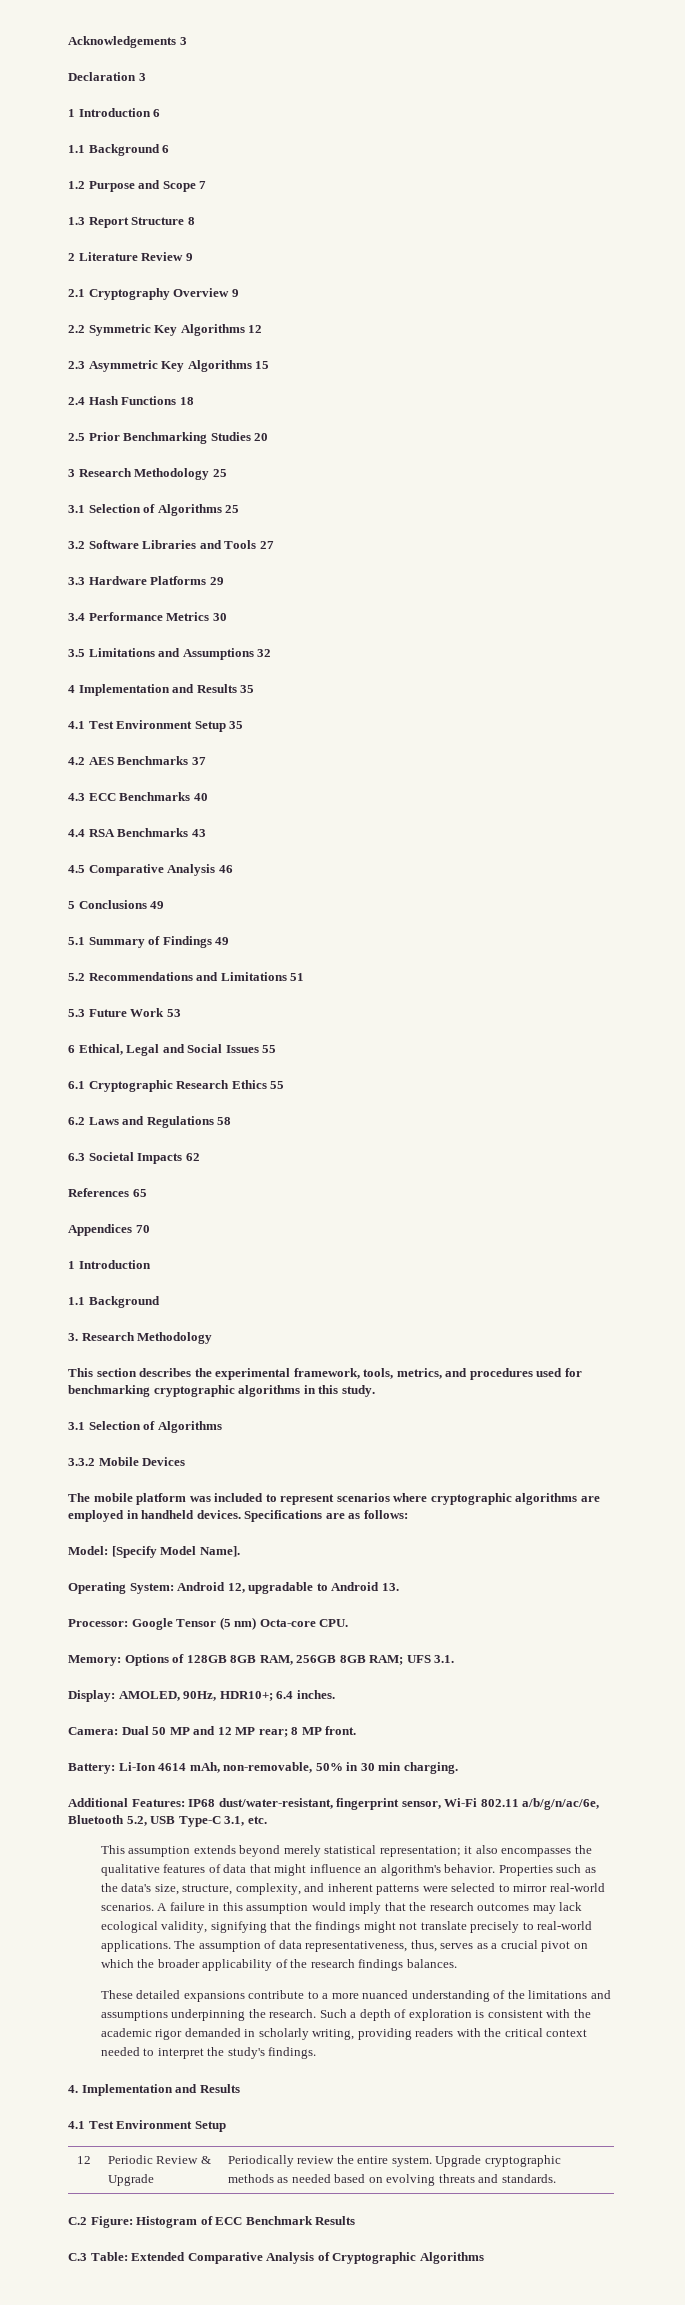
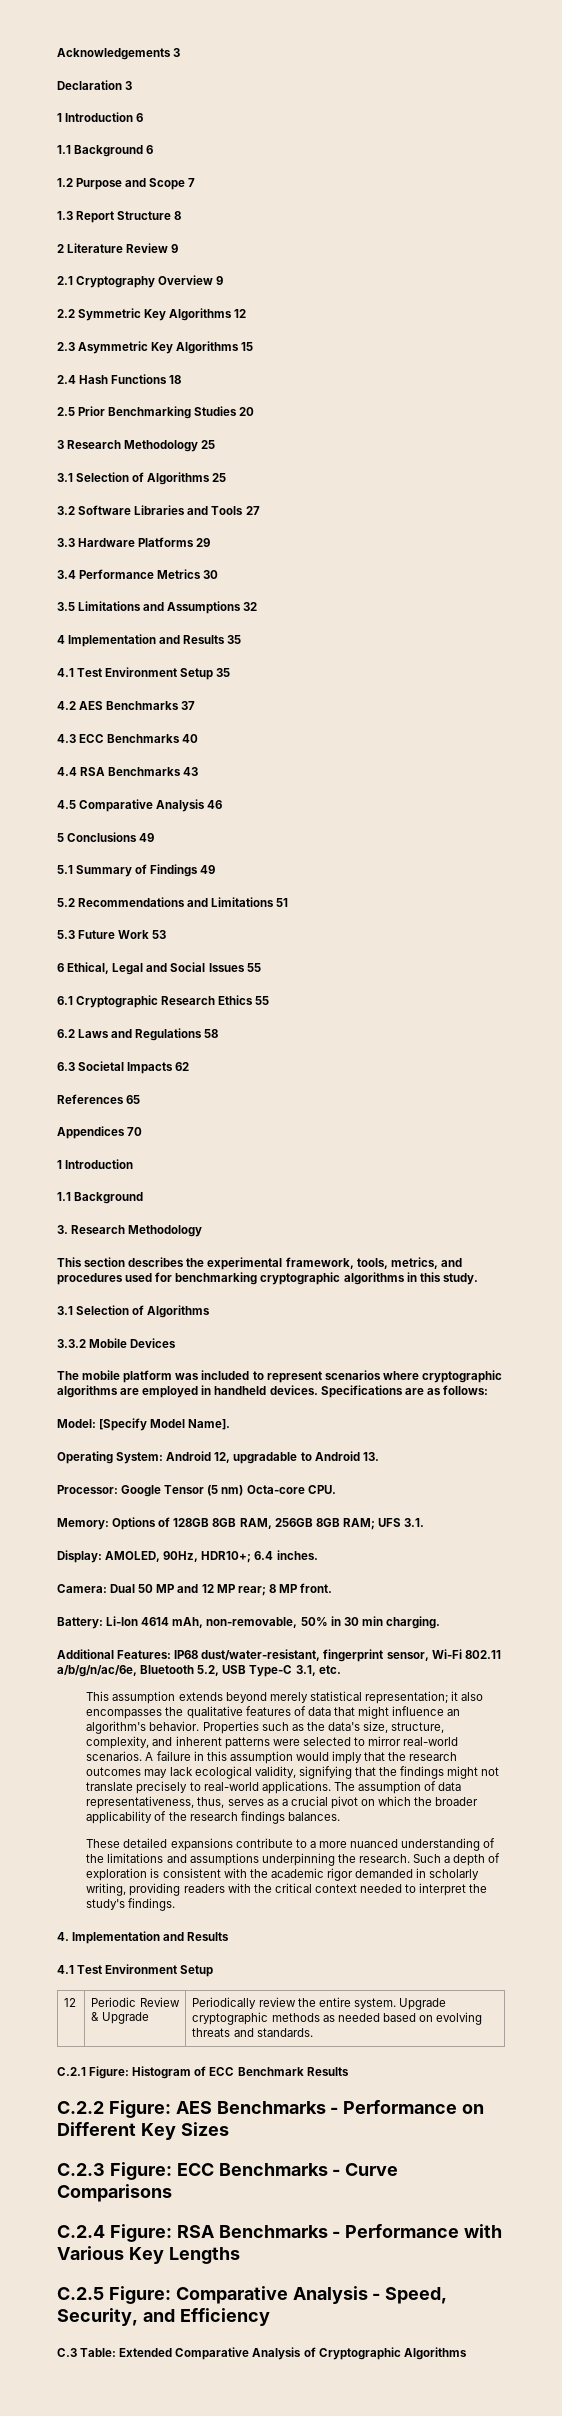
- C.2 Figure: Histogram of ECC Benchmark Results
+ C.2.1 Figure: Histogram of ECC Benchmark Results
+ C.2.2 Figure: AES Benchmarks - Performance on Different Key Sizes
+ C.2.3 Figure: ECC Benchmarks - Curve Comparisons
+ C.2.4 Figure: RSA Benchmarks - Performance with Various Key Lengths
+ C.2.5 Figure: Comparative Analysis - Speed, Security, and Efficiency

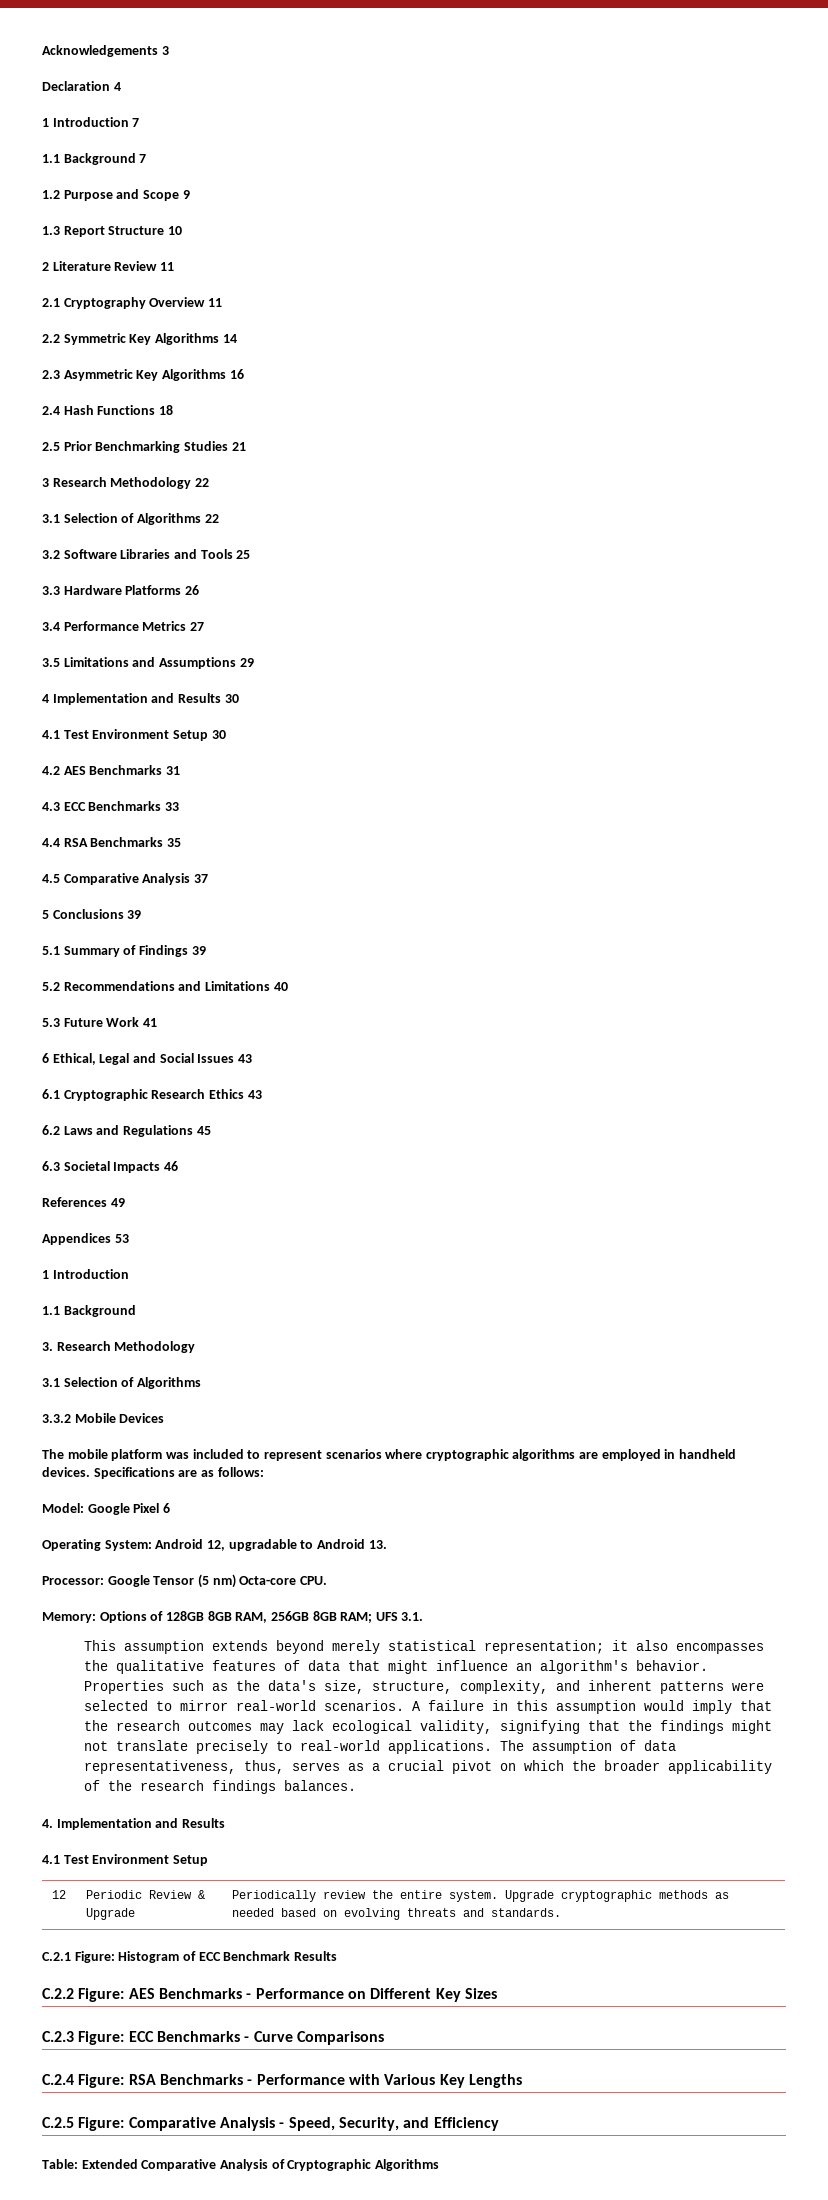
- Declaration 3
- 1 Introduction 6
- 1.1 Background 6
+ Declaration 4
+ 1 Introduction 7
+ 1.1 Background 7
- 1.2 Purpose and Scope 7
+ 1.2 Purpose and Scope 9
- 1.3 Report Structure 8
+ 1.3 Report Structure 10
- 2 Literature Review 9
+ 2 Literature Review 11
- 2.1 Cryptography Overview 9
+ 2.1 Cryptography Overview 11
- 2.2 Symmetric Key Algorithms 12
+ 2.2 Symmetric Key Algorithms 14
- 2.3 Asymmetric Key Algorithms 15
+ 2.3 Asymmetric Key Algorithms 16
- 2.5 Prior Benchmarking Studies 20
+ 2.5 Prior Benchmarking Studies 21
- 3 Research Methodology 25
- 3.1 Selection of Algorithms 25
+ 3 Research Methodology 22
+ 3.1 Selection of Algorithms 22
- 3.2 Software Libraries and Tools 27
+ 3.2 Software Libraries and Tools 25
- 3.3 Hardware Platforms 29
+ 3.3 Hardware Platforms 26
- 3.4 Performance Metrics 30
+ 3.4 Performance Metrics 27
- 3.5 Limitations and Assumptions 32
+ 3.5 Limitations and Assumptions 29
- 4 Implementation and Results 35
- 4.1 Test Environment Setup 35
+ 4 Implementation and Results 30
+ 4.1 Test Environment Setup 30
- 4.2 AES Benchmarks 37
+ 4.2 AES Benchmarks 31
- 4.3 ECC Benchmarks 40
+ 4.3 ECC Benchmarks 33
- 4.4 RSA Benchmarks 43
+ 4.4 RSA Benchmarks 35
- 4.5 Comparative Analysis 46
+ 4.5 Comparative Analysis 37
- 5 Conclusions 49
+ 5 Conclusions 39
- 5.1 Summary of Findings 49
+ 5.1 Summary of Findings 39
- 5.2 Recommendations and Limitations 51
+ 5.2 Recommendations and Limitations 40
- 5.3 Future Work 53
+ 5.3 Future Work 41
- 6 Ethical, Legal and Social Issues 55
+ 6 Ethical, Legal and Social Issues 43
- 6.1 Cryptographic Research Ethics 55
+ 6.1 Cryptographic Research Ethics 43
- 6.2 Laws and Regulations 58
+ 6.2 Laws and Regulations 45
- 6.3 Societal Impacts 62
+ 6.3 Societal Impacts 46
- References 65
+ References 49
- Appendices 70
+ Appendices 53
- This section describes the experimental framework, tools, metrics, and procedures used for benchmarking cryptographic algorithms in this study.
- Model: [Specify Model Name].
+ Model: Google Pixel 6
- Display: AMOLED, 90Hz, HDR10+; 6.4 inches.
- Camera: Dual 50 MP and 12 MP rear; 8 MP front.
- Battery: Li-Ion 4614 mAh, non-removable, 50% in 30 min charging.
- Additional Features: IP68 dust/water-resistant, fingerprint sensor, Wi-Fi 802.11 a/b/g/n/ac/6e, Bluetooth 5.2, USB Type-C 3.1, etc.
- These detailed expansions contribute to a more nuanced understanding of the limitations and assumptions underpinning the research. Such a depth of exploration is consistent with the academic rigor demanded in scholarly writing, providing readers with the critical context needed to interpret the study's findings.
- C.3 Table: Extended Comparative Analysis of Cryptographic Algorithms
+ Table: Extended Comparative Analysis of Cryptographic Algorithms

